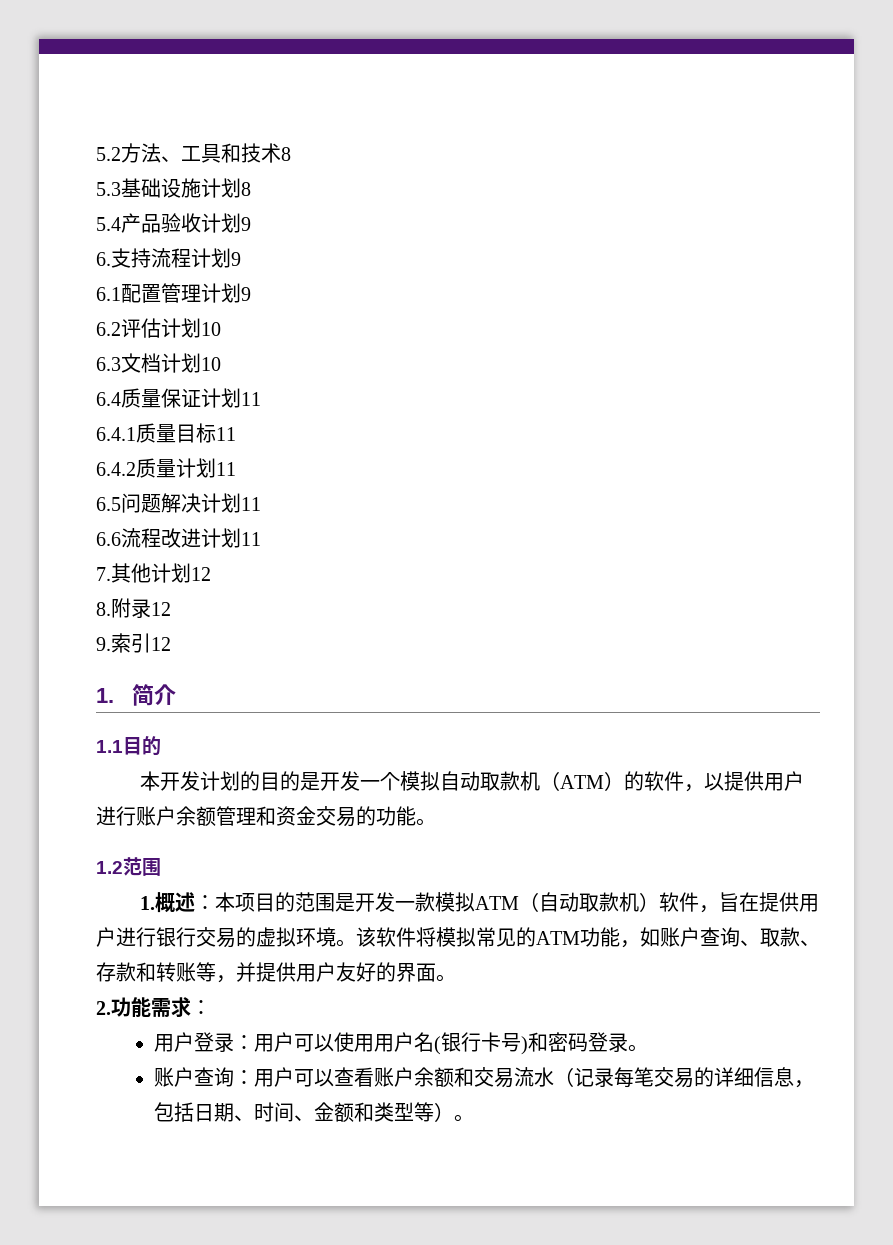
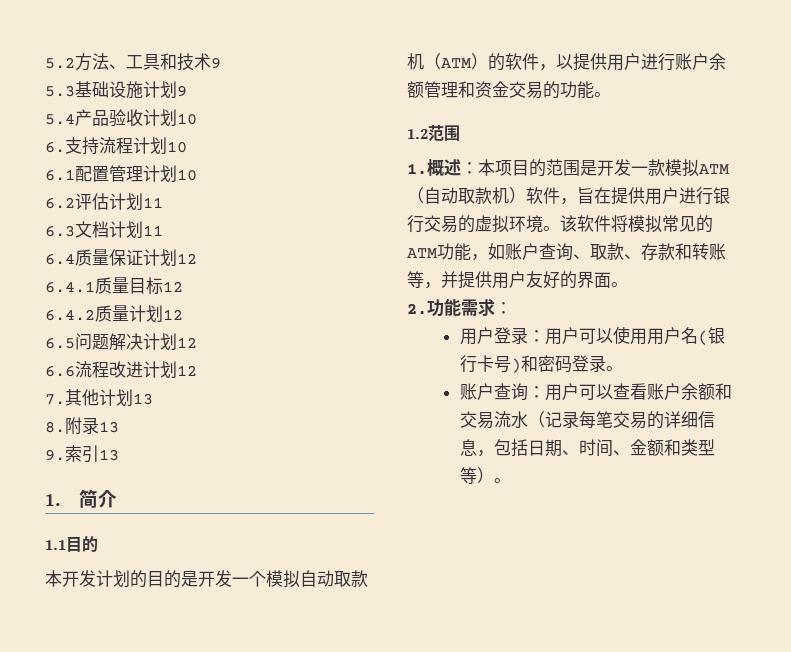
- 5.2方法、工具和技术8
+ 5.2方法、工具和技术9
- 5.3基础设施计划8
+ 5.3基础设施计划9
- 5.4产品验收计划9
+ 5.4产品验收计划10
- 6.支持流程计划9
+ 6.支持流程计划10
- 6.1配置管理计划9
+ 6.1配置管理计划10
- 6.2评估计划10
+ 6.2评估计划11
- 6.3文档计划10
+ 6.3文档计划11
- 6.4质量保证计划11
+ 6.4质量保证计划12
- 6.4.1质量目标11
+ 6.4.1质量目标12
- 6.4.2质量计划11
+ 6.4.2质量计划12
- 6.5问题解决计划11
+ 6.5问题解决计划12
- 6.6流程改进计划11
+ 6.6流程改进计划12
- 7.其他计划12
+ 7.其他计划13
- 8.附录12
+ 8.附录13
- 9.索引12
+ 9.索引13

